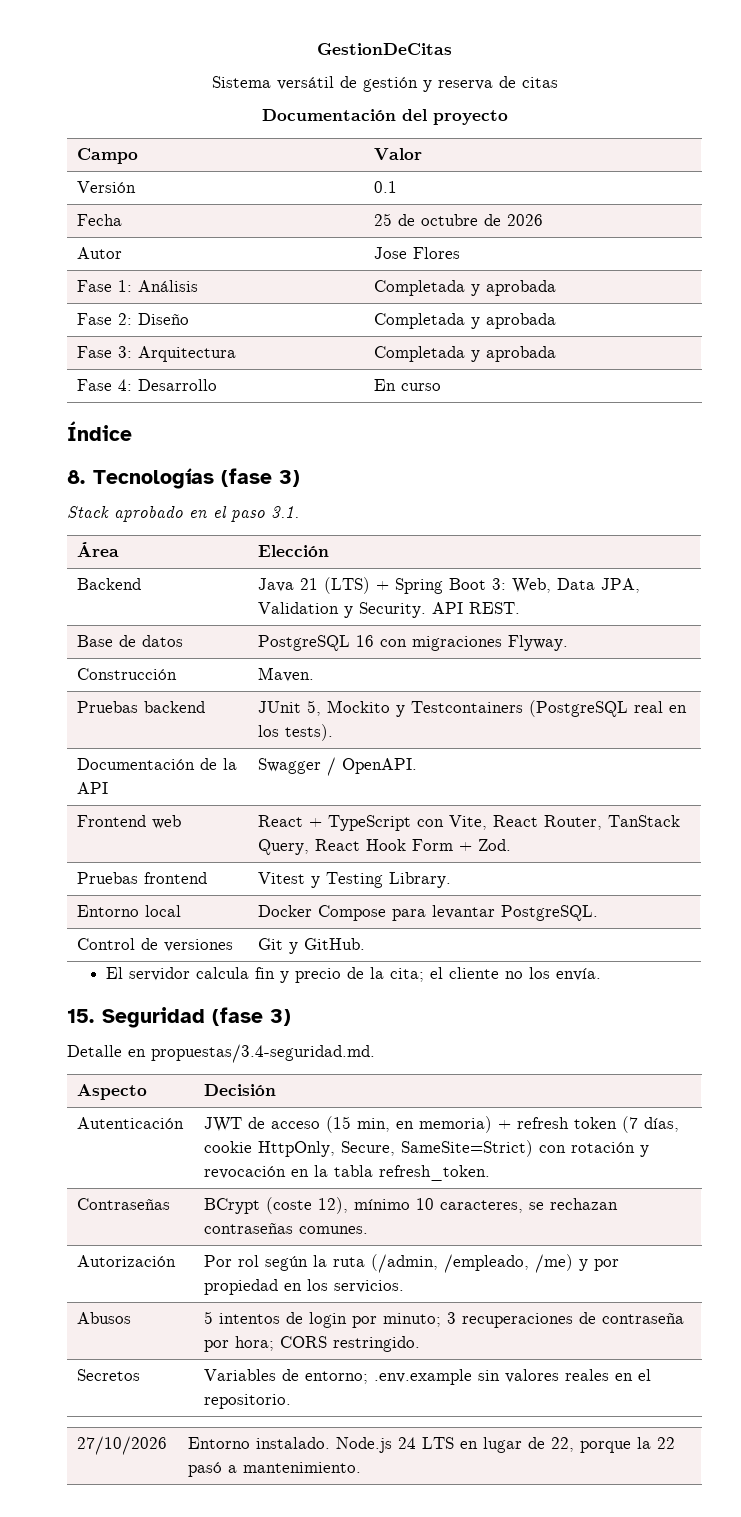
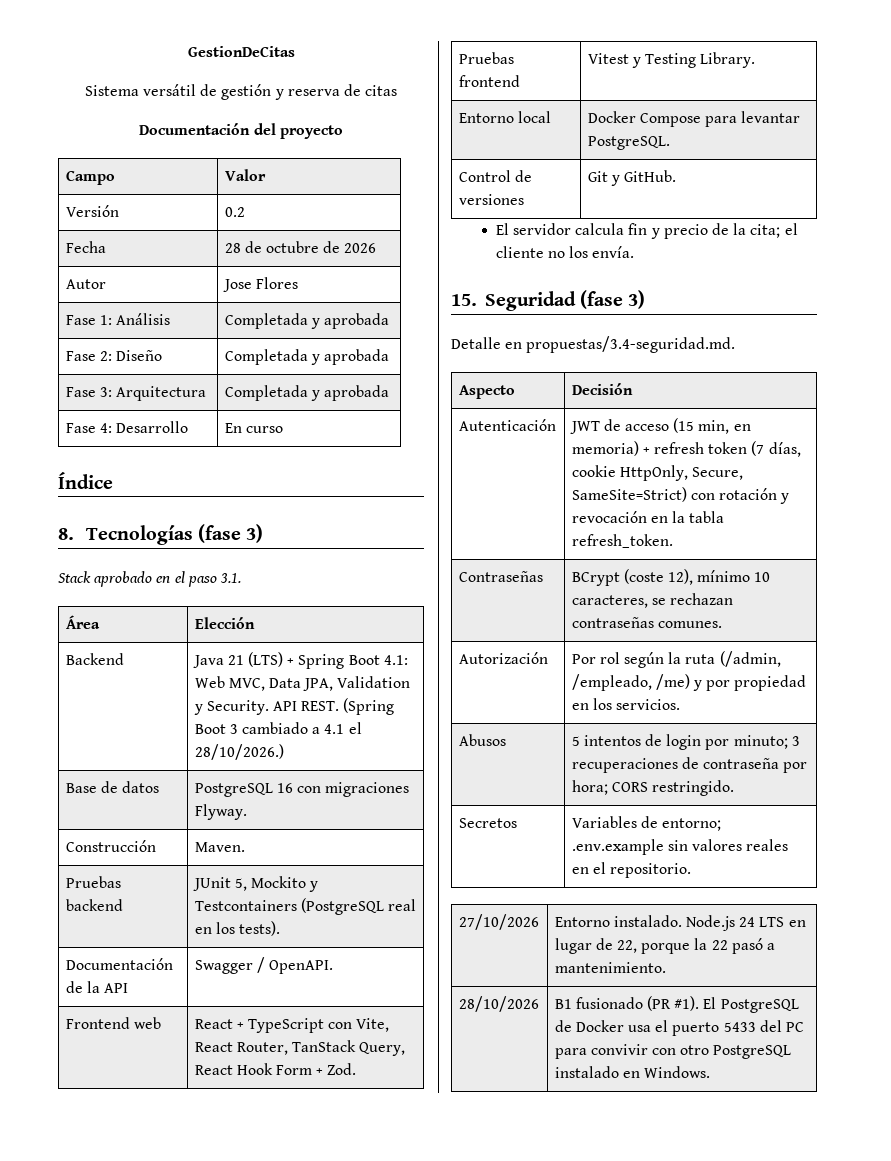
- Versión | 0.1
+ Versión | 0.2
- Fecha | 25 de octubre de 2026
+ Fecha | 28 de octubre de 2026
- Backend | Java 21 (LTS) + Spring Boot 3: Web, Data JPA, Validation y Security. API REST.
+ Backend | Java 21 (LTS) + Spring Boot 4.1: Web MVC, Data JPA, Validation y Security. API REST. (Spring Boot 3 cambiado a 4.1 el 28/10/2026.)
+ 28/10/2026 | B1 fusionado (PR #1). El PostgreSQL de Docker usa el puerto 5433 del PC para convivir con otro PostgreSQL instalado en Windows.

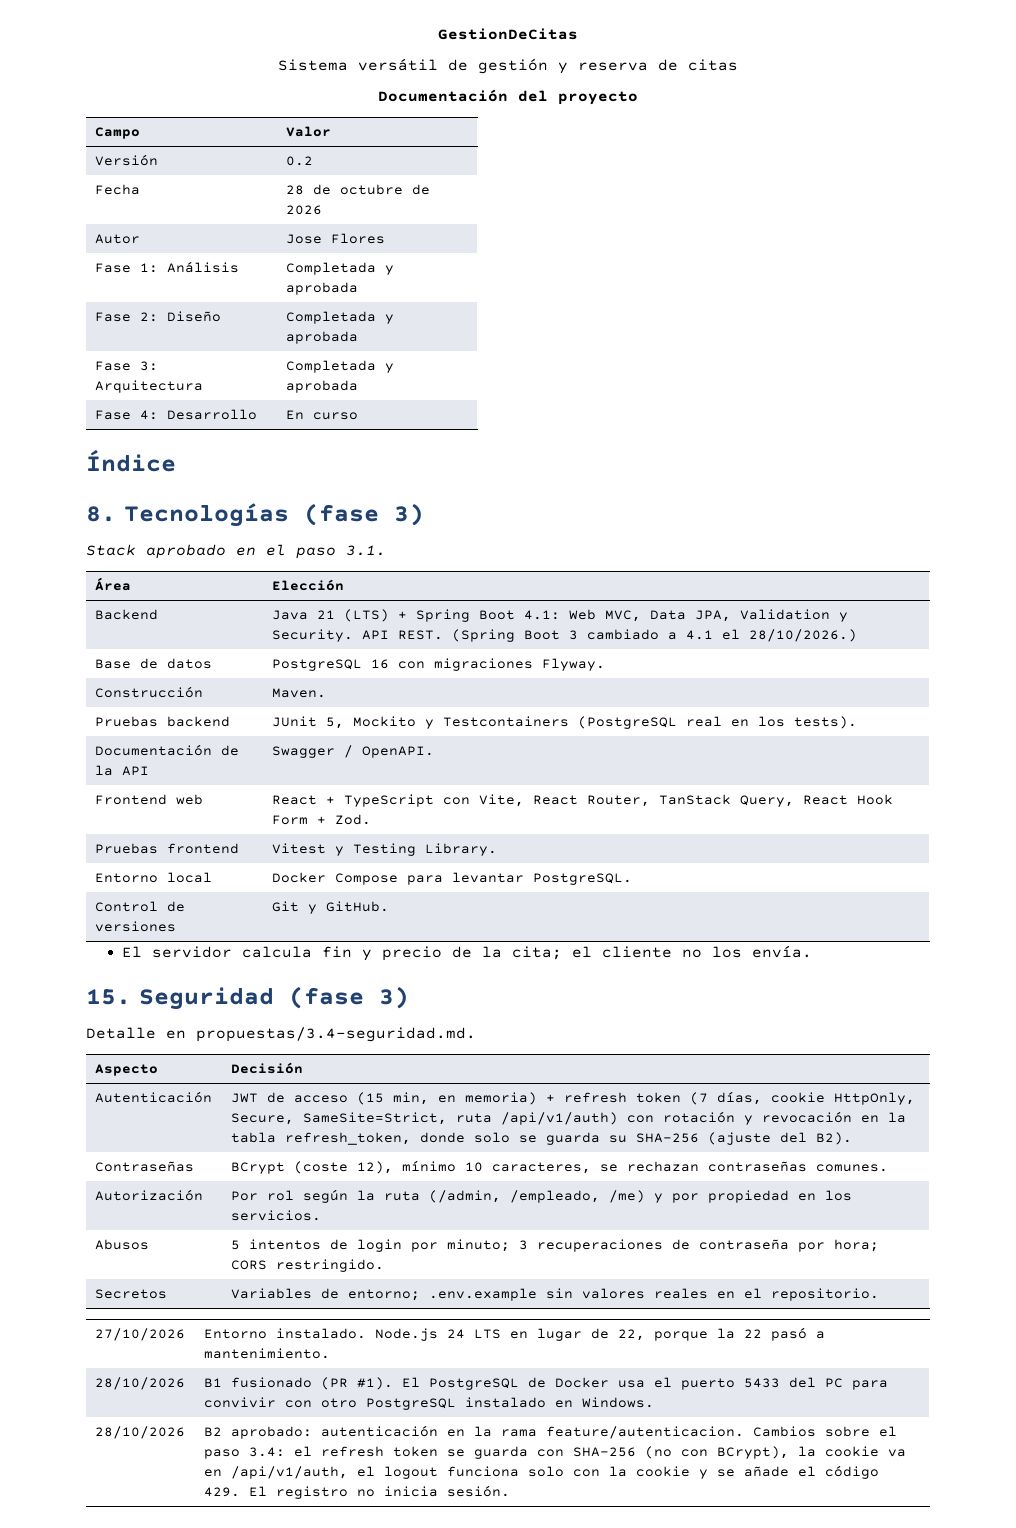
- Autenticación | JWT de acceso (15 min, en memoria) + refresh token (7 días, cookie HttpOnly, Secure, SameSite=Strict) con rotación y revocación en la tabla refresh_token.
+ Autenticación | JWT de acceso (15 min, en memoria) + refresh token (7 días, cookie HttpOnly, Secure, SameSite=Strict, ruta /api/v1/auth) con rotación y revocación en la tabla refresh_token, donde solo se guarda su SHA-256 (ajuste del B2).
+ 28/10/2026 | B2 aprobado: autenticación en la rama feature/autenticacion. Cambios sobre el paso 3.4: el refresh token se guarda con SHA-256 (no con BCrypt), la cookie va en /api/v1/auth, el logout funciona solo con la cookie y se añade el código 429. El registro no inicia sesión.

